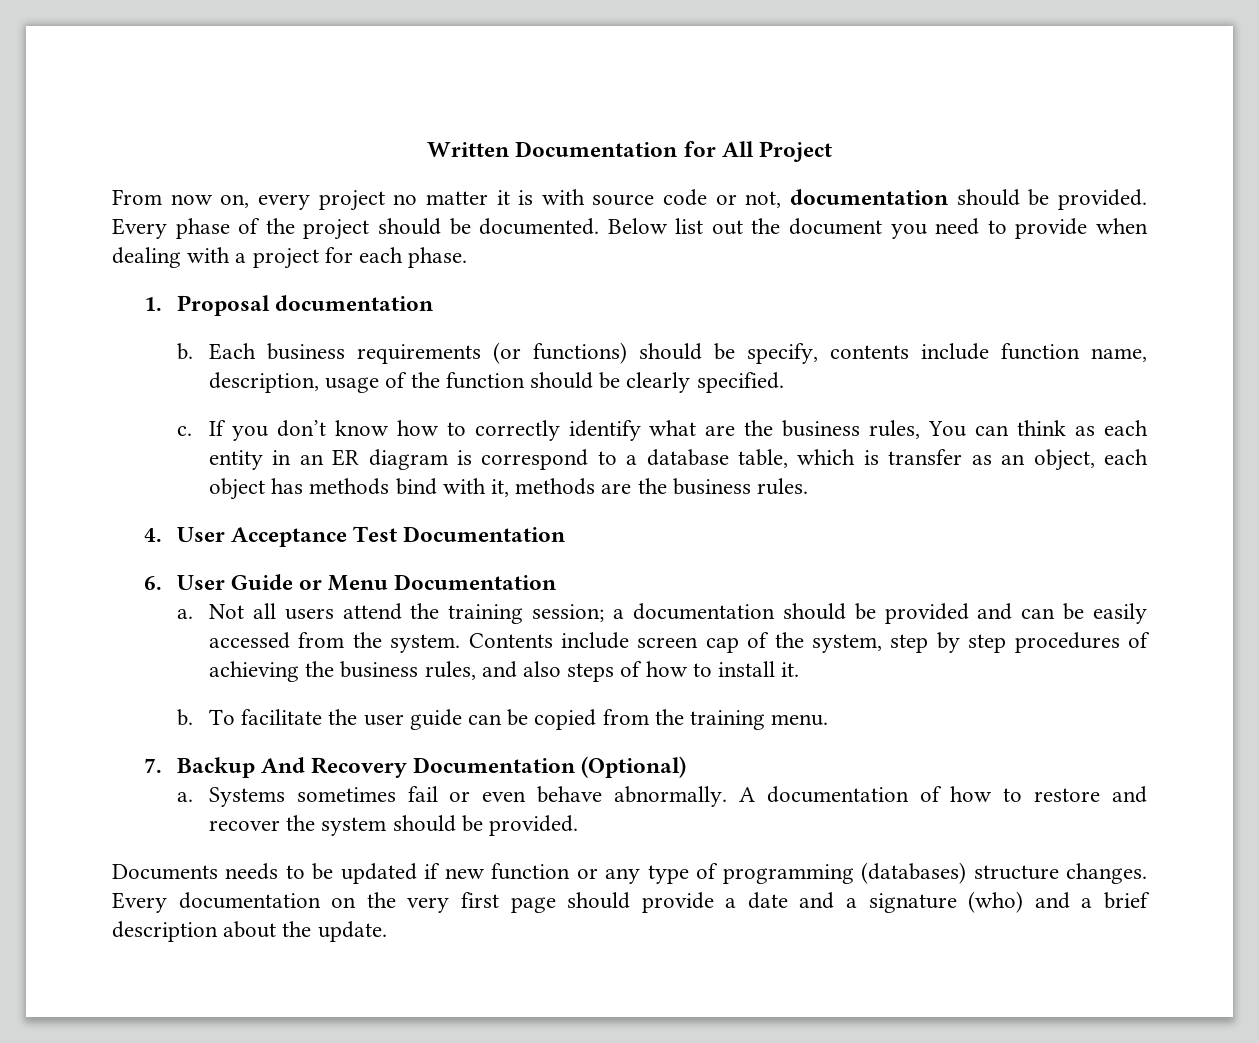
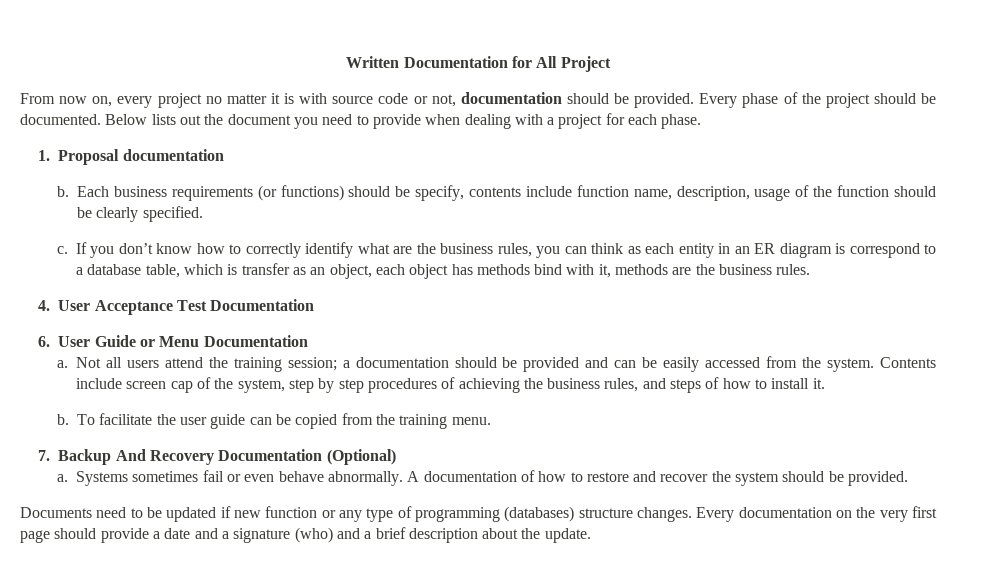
- Below list out the document you need to provide when dealing with a project for each phase.
+ Below lists out the document you need to provide when dealing with a project for each phase.
- If you don’t know how to correctly identify what are the business rules, You can think as each entity in an ER diagram is correspond to a database table, which is transfer as an object, each object has methods bind with it, methods are the business rules.
+ If you don’t know how to correctly identify what are the business rules, you can think as each entity in an ER diagram is correspond to a database table, which is transfer as an object, each object has methods bind with it, methods are the business rules.
- Contents include screen cap of the system, step by step procedures of achieving the business rules, and also steps of how to install it.
+ Contents include screen cap of the system, step by step procedures of achieving the business rules, and steps of how to install it.
- Documents needs to be updated if new function or any type of programming (databases) structure changes.
+ Documents need to be updated if new function or any type of programming (databases) structure changes.

